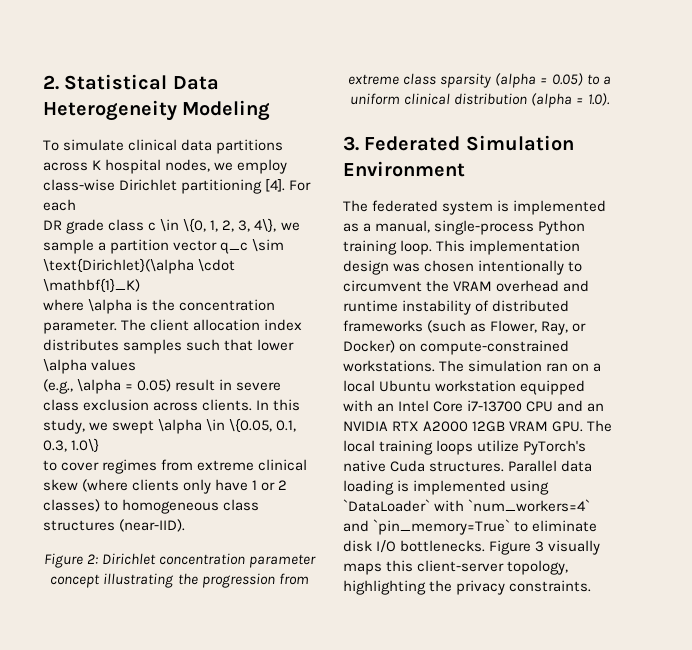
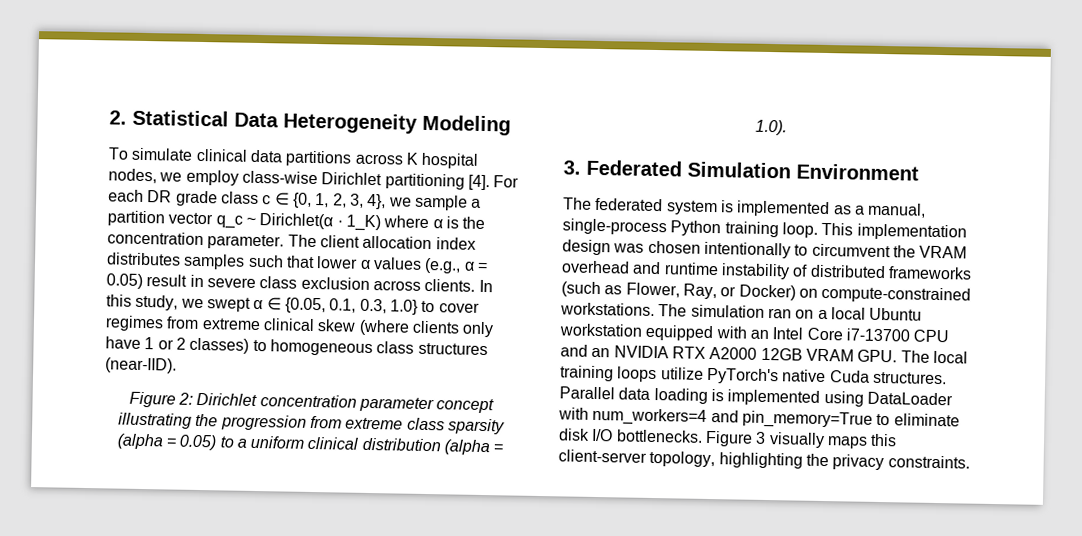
- For each
- DR grade class c \in \{0, 1, 2, 3, 4\}, we sample a partition vector q_c \sim \text{Dirichlet}(\alpha \cdot \mathbf{1}_K)
- where \alpha is the concentration parameter.
+ For each DR grade class c ∈ {0, 1, 2, 3, 4}, we sample a partition vector q_c ~ Dirichlet(α · 1_K) where α is the concentration parameter.
- The client allocation index distributes samples such that lower \alpha values
- (e.g., \alpha = 0.05) result in severe class exclusion across clients.
+ The client allocation index distributes samples such that lower α values (e.g., α = 0.05) result in severe class exclusion across clients.
- In this study, we swept \alpha \in \{0.05, 0.1, 0.3, 1.0\}
- to cover regimes from extreme clinical skew (where clients only have 1 or 2 classes) to homogeneous class structures (near-IID).
+ In this study, we swept α ∈ {0.05, 0.1, 0.3, 1.0} to cover regimes from extreme clinical skew (where clients only have 1 or 2 classes) to homogeneous class structures (near-IID).
- Parallel data loading is implemented using `DataLoader` with `num_workers=4` and `pin_memory=True` to eliminate disk I/O bottlenecks.
+ Parallel data loading is implemented using DataLoader with num_workers=4 and pin_memory=True to eliminate disk I/O bottlenecks.

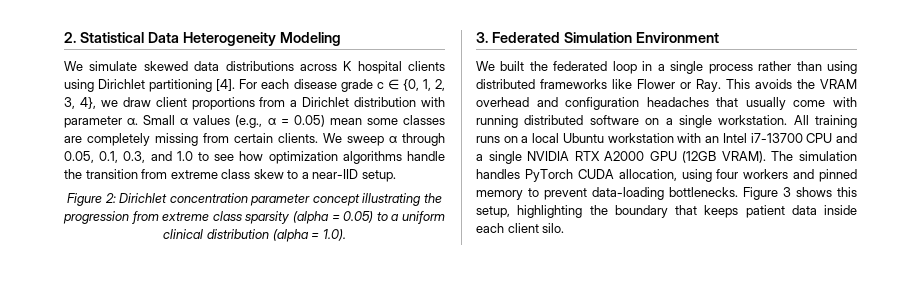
- To simulate clinical data partitions across K hospital nodes, we employ class-wise Dirichlet partitioning [4].
+ We simulate skewed data distributions across K hospital clients using Dirichlet partitioning [4].
- For each DR grade class c ∈ {0, 1, 2, 3, 4}, we sample a partition vector q_c ~ Dirichlet(α · 1_K) where α is the concentration parameter. The client allocation index distributes samples such that lower α values (e.g., α = 0.05) result in severe class exclusion across clients. In this study, we swept α ∈ {0.05, 0.1, 0.3, 1.0} to cover regimes from extreme clinical skew (where clients only have 1 or 2 classes) to homogeneous class structures (near-IID).
+ For each disease grade c ∈ {0, 1, 2, 3, 4}, we draw client proportions from a Dirichlet distribution with parameter α. Small α values (e.g., α = 0.05) mean some classes are completely missing from certain clients. We sweep α through 0.05, 0.1, 0.3, and 1.0 to see how optimization algorithms handle the transition from extreme class skew to a near-IID setup.
- The federated system is implemented as a manual, single-process Python training loop. This implementation design was chosen intentionally to circumvent the VRAM overhead and runtime instability of distributed frameworks (such as Flower, Ray, or Docker) on compute-constrained workstations. The simulation ran on a local Ubuntu workstation equipped with an Intel Core i7-13700 CPU and an NVIDIA RTX A2000 12GB VRAM GPU. The local training loops utilize PyTorch's native Cuda structures. Parallel data loading is implemented using DataLoader with num_workers=4 and pin_memory=True to eliminate disk I/O bottlenecks. Figure 3 visually maps this client-server topology, highlighting the privacy constraints.
+ We built the federated loop in a single process rather than using distributed frameworks like Flower or Ray. This avoids the VRAM overhead and configuration headaches that usually come with running distributed software on a single workstation. All training runs on a local Ubuntu workstation with an Intel i7-13700 CPU and a single NVIDIA RTX A2000 GPU (12GB VRAM). The simulation handles PyTorch CUDA allocation, using four workers and pinned memory to prevent data-loading bottlenecks. Figure 3 shows this setup, highlighting the boundary that keeps patient data inside each client silo.

